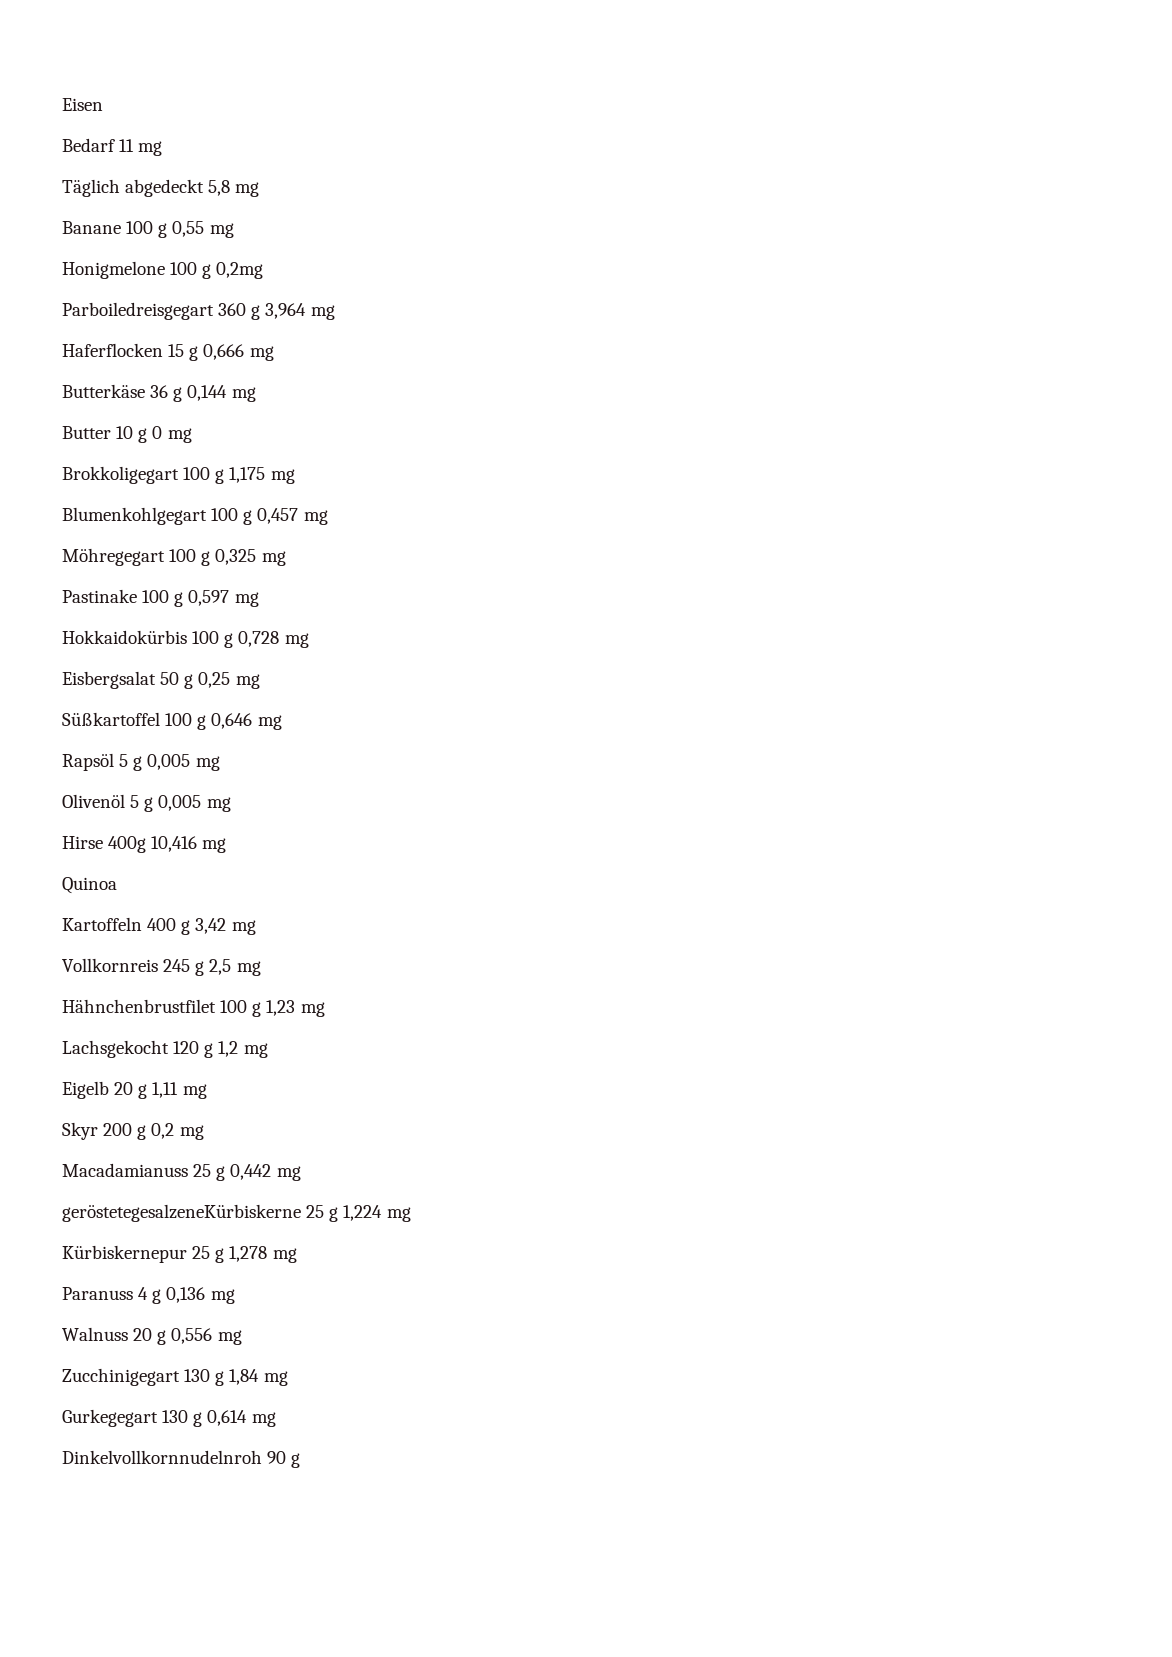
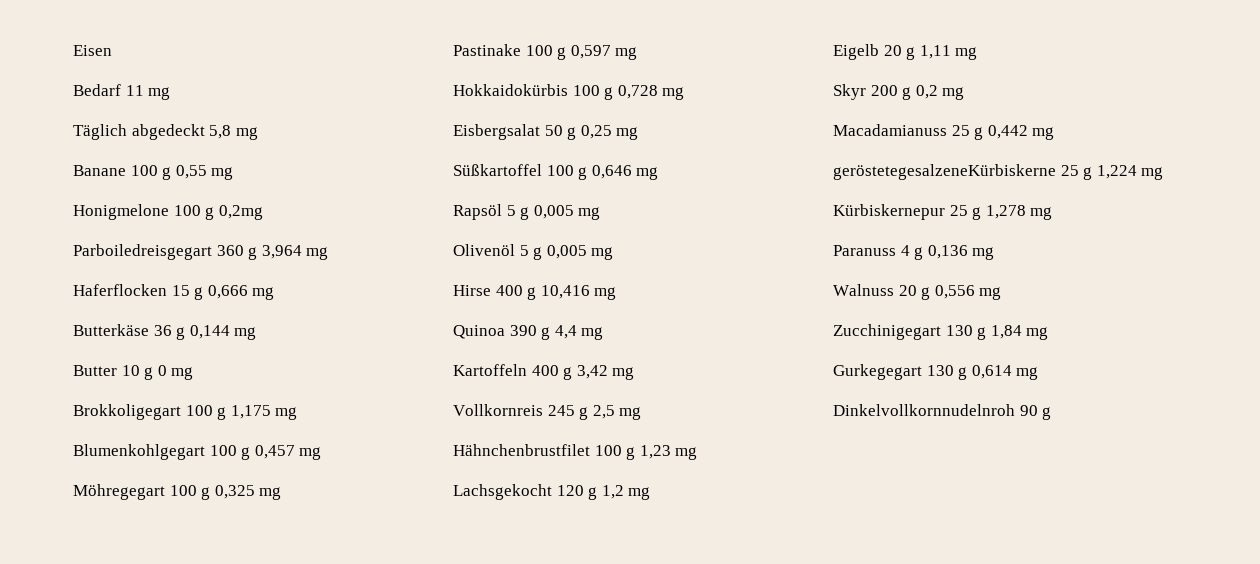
- Hirse 400g 10,416 mg
+ Hirse 400 g 10,416 mg
- Quinoa
+ Quinoa 390 g 4,4 mg

